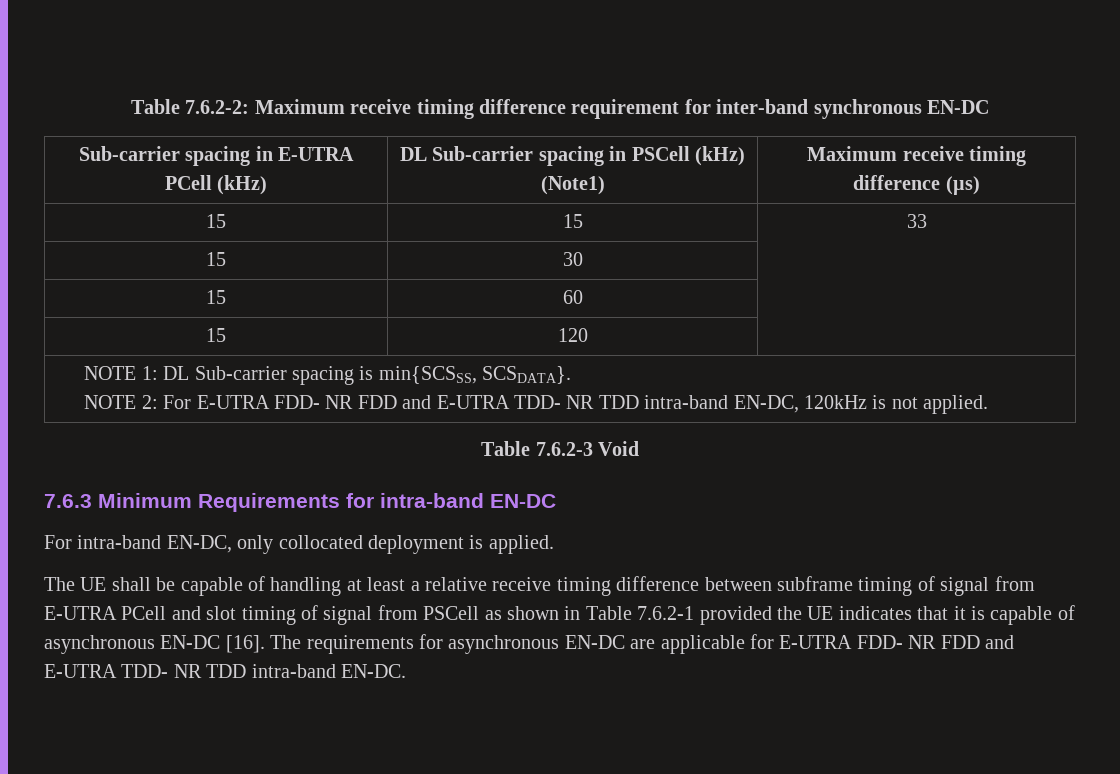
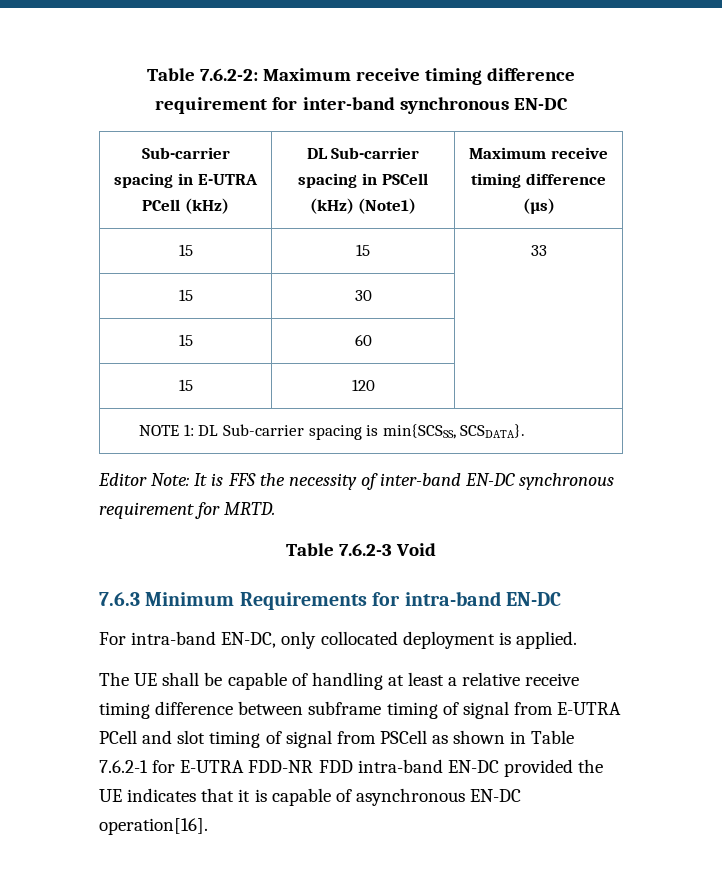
  NOTE 1: DL Sub-carrier spacing is min{SCSSS, SCSDATA}.
- NOTE 2: For E-UTRA FDD- NR FDD and E-UTRA TDD- NR TDD intra-band EN-DC, 120kHz is not applied.
+ Editor Note: It is FFS the necessity of inter-band EN-DC synchronous requirement for MRTD.
- The UE shall be capable of handling at least a relative receive timing difference between subframe timing of signal from E-UTRA PCell and slot timing of signal from PSCell as shown in Table 7.6.2-1 provided the UE indicates that it is capable of asynchronous EN-DC [16]. The requirements for asynchronous EN-DC are applicable for E-UTRA FDD- NR FDD and E-UTRA TDD- NR TDD intra-band EN-DC.
+ The UE shall be capable of handling at least a relative receive timing difference between subframe timing of signal from E-UTRA PCell and slot timing of signal from PSCell as shown in Table 7.6.2-1 for E-UTRA FDD-NR FDD intra-band EN-DC provided the UE indicates that it is capable of asynchronous EN-DC operation[16].

